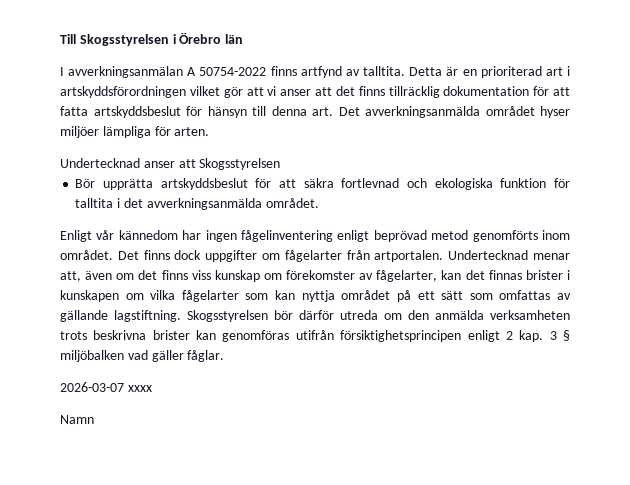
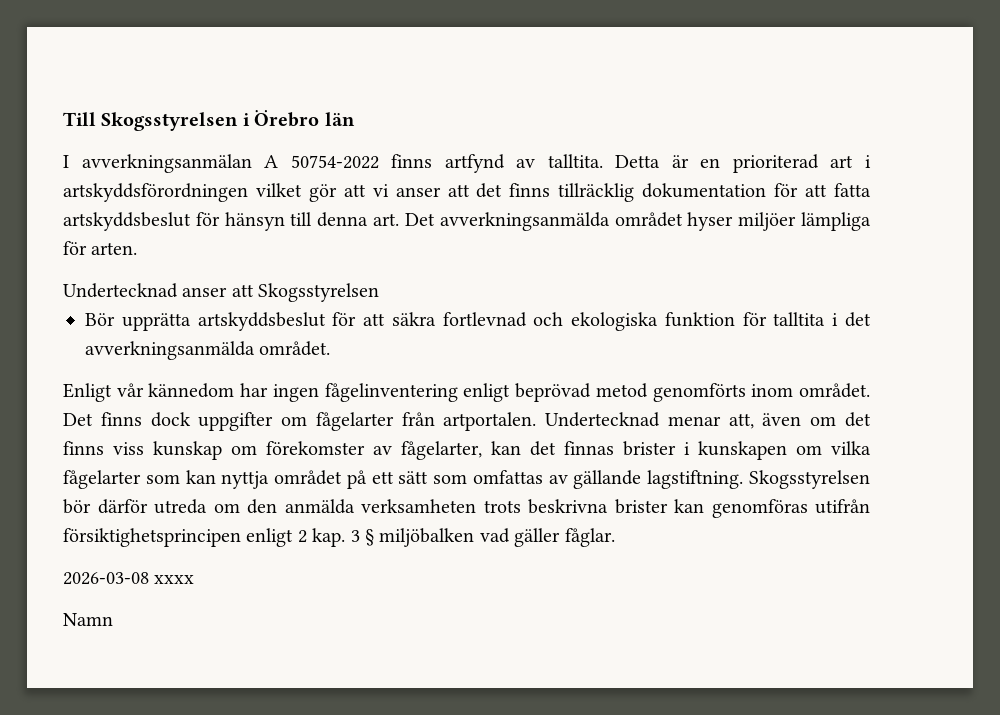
- 2026-03-07 xxxx
+ 2026-03-08 xxxx

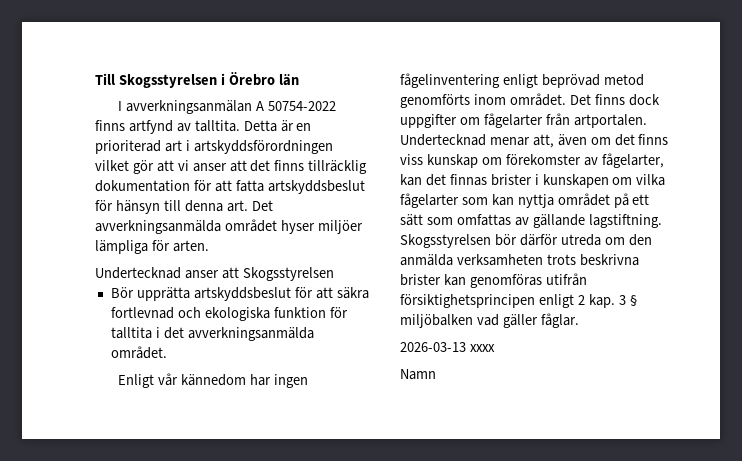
- 2026-03-08 xxxx
+ 2026-03-13 xxxx

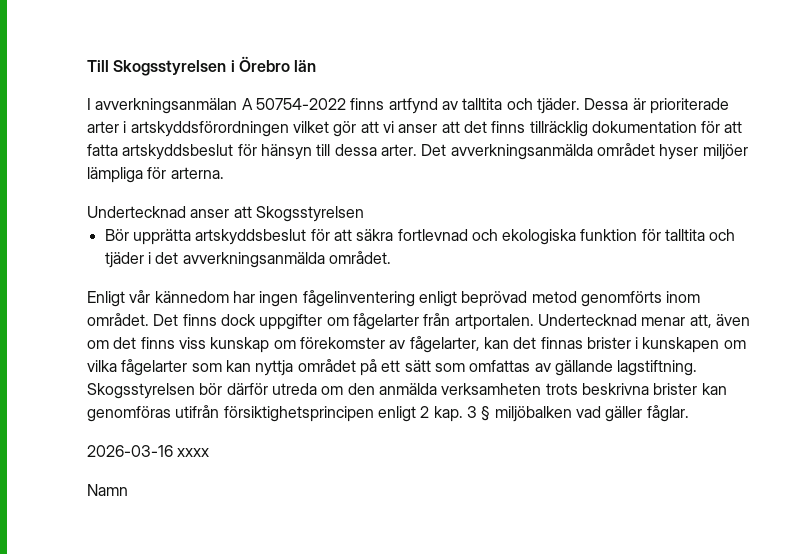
- I avverkningsanmälan A 50754-2022 finns artfynd av talltita. Detta är en prioriterad art i artskyddsförordningen vilket gör att vi anser att det finns tillräcklig dokumentation för att fatta artskyddsbeslut för hänsyn till denna art. Det avverkningsanmälda området hyser miljöer lämpliga för arten.
+ I avverkningsanmälan A 50754-2022 finns artfynd av talltita och tjäder. Dessa är prioriterade arter i artskyddsförordningen vilket gör att vi anser att det finns tillräcklig dokumentation för att fatta artskyddsbeslut för hänsyn till dessa arter. Det avverkningsanmälda området hyser miljöer lämpliga för arterna.
- Bör upprätta artskyddsbeslut för att säkra fortlevnad och ekologiska funktion för talltita i det avverkningsanmälda området.
+ Bör upprätta artskyddsbeslut för att säkra fortlevnad och ekologiska funktion för talltita och tjäder i det avverkningsanmälda området.
- 2026-03-13 xxxx
+ 2026-03-16 xxxx

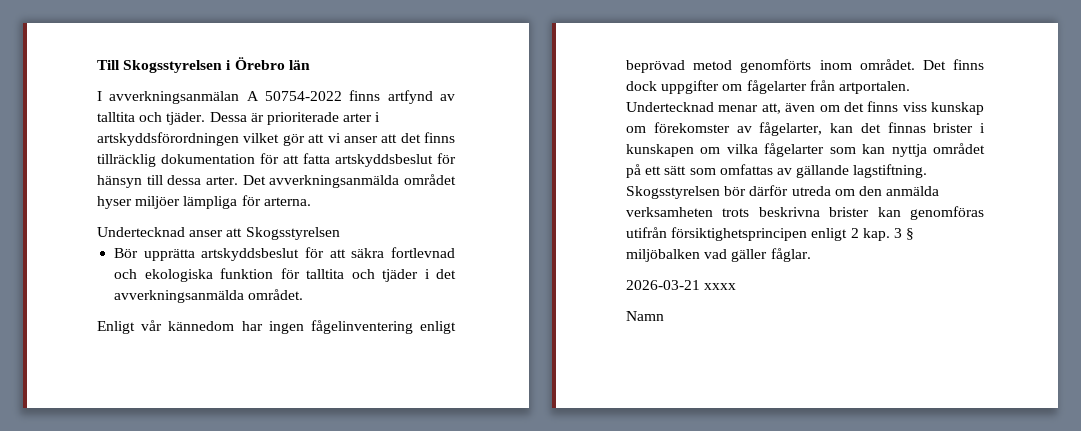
- 2026-03-16 xxxx
+ 2026-03-21 xxxx

